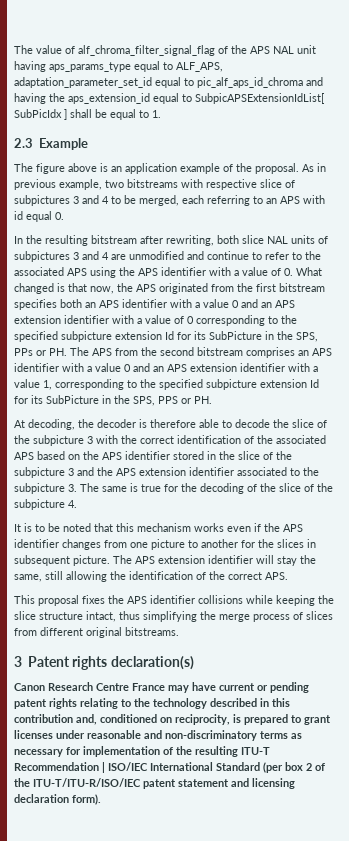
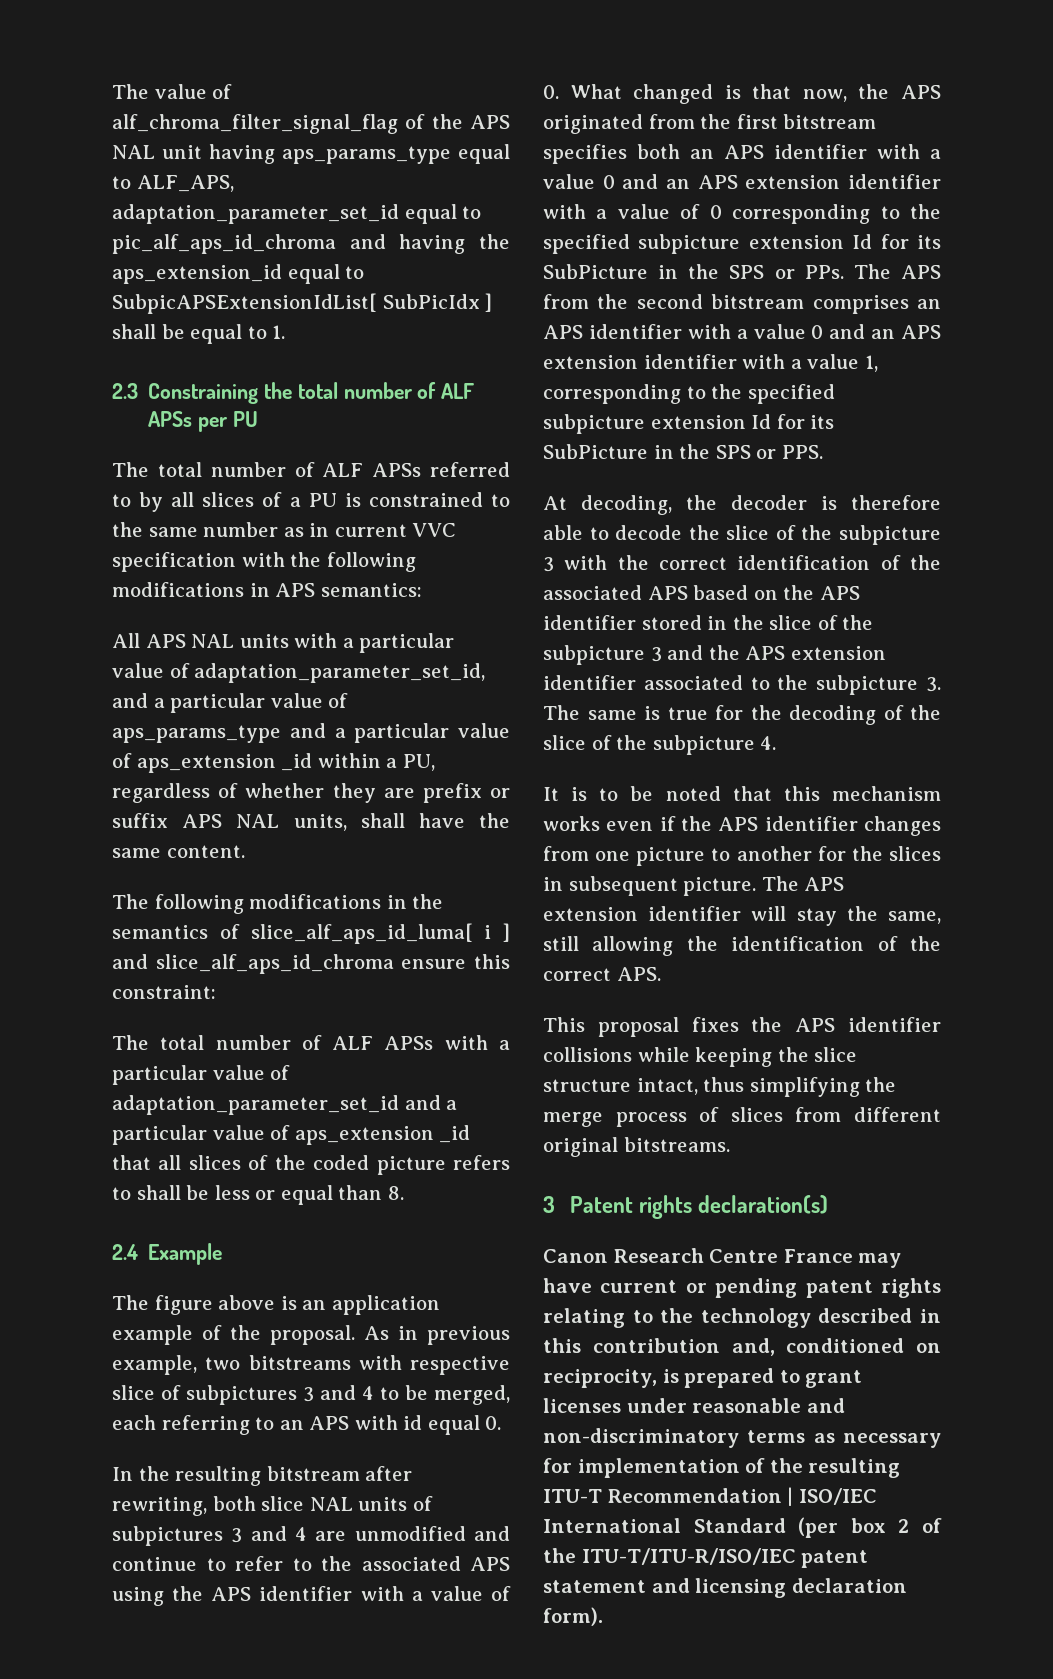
- 2.3 Example
+ 2.3 Constraining the total number of ALF APSs per PU
+ The total number of ALF APSs referred to by all slices of a PU is constrained to the same number as in current VVC specification with the following modifications in APS semantics:
+ All APS NAL units with a particular value of adaptation_parameter_set_id, and a particular value of aps_params_type and a particular value of aps_extension _id within a PU, regardless of whether they are prefix or suffix APS NAL units, shall have the same content.
+ The following modifications in the semantics of slice_alf_aps_id_luma[ i ] and slice_alf_aps_id_chroma ensure this constraint:
+ The total number of ALF APSs with a particular value of adaptation_parameter_set_id and a particular value of aps_extension _id that all slices of the coded picture refers to shall be less or equal than 8.
+ 2.4 Example
- In the resulting bitstream after rewriting, both slice NAL units of subpictures 3 and 4 are unmodified and continue to refer to the associated APS using the APS identifier with a value of 0. What changed is that now, the APS originated from the first bitstream specifies both an APS identifier with a value 0 and an APS extension identifier with a value of 0 corresponding to the specified subpicture extension Id for its SubPicture in the SPS, PPs or PH. The APS from the second bitstream comprises an APS identifier with a value 0 and an APS extension identifier with a value 1, corresponding to the specified subpicture extension Id for its SubPicture in the SPS, PPS or PH.
+ In the resulting bitstream after rewriting, both slice NAL units of subpictures 3 and 4 are unmodified and continue to refer to the associated APS using the APS identifier with a value of 0. What changed is that now, the APS originated from the first bitstream specifies both an APS identifier with a value 0 and an APS extension identifier with a value of 0 corresponding to the specified subpicture extension Id for its SubPicture in the SPS or PPs. The APS from the second bitstream comprises an APS identifier with a value 0 and an APS extension identifier with a value 1, corresponding to the specified subpicture extension Id for its SubPicture in the SPS or PPS.

